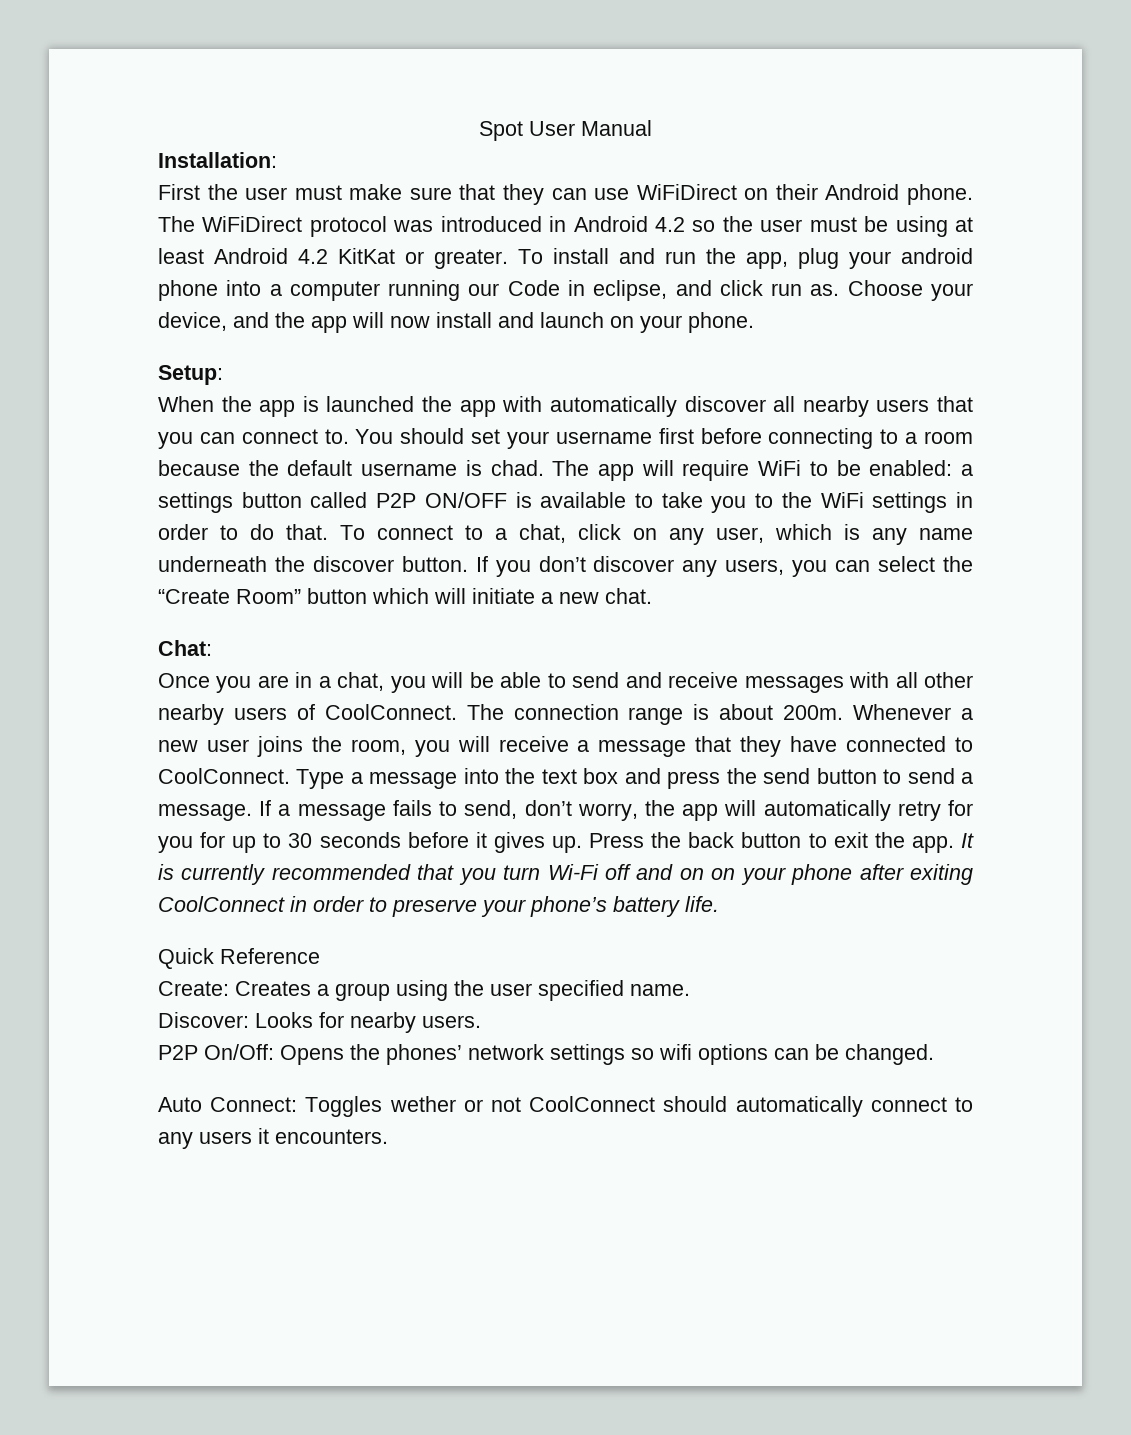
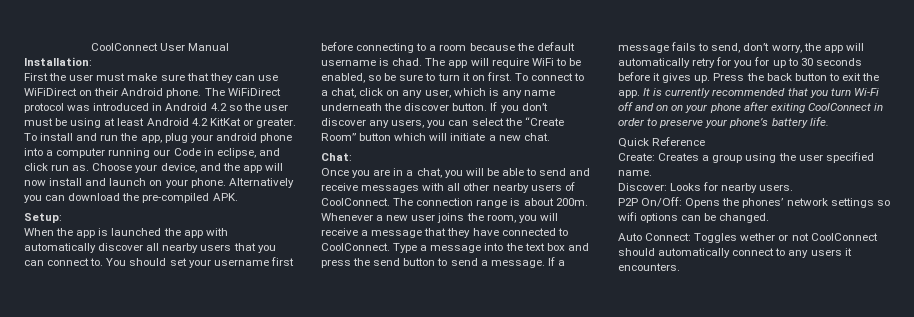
- Spot User Manual
+ CoolConnect User Manual
+ Alternatively you can download the pre-compiled APK.
- The app will require WiFi to be enabled: a settings button called P2P ON/OFF is available to take you to the WiFi settings in order to do that.
+ The app will require WiFi to be enabled, so be sure to turn it on first.

